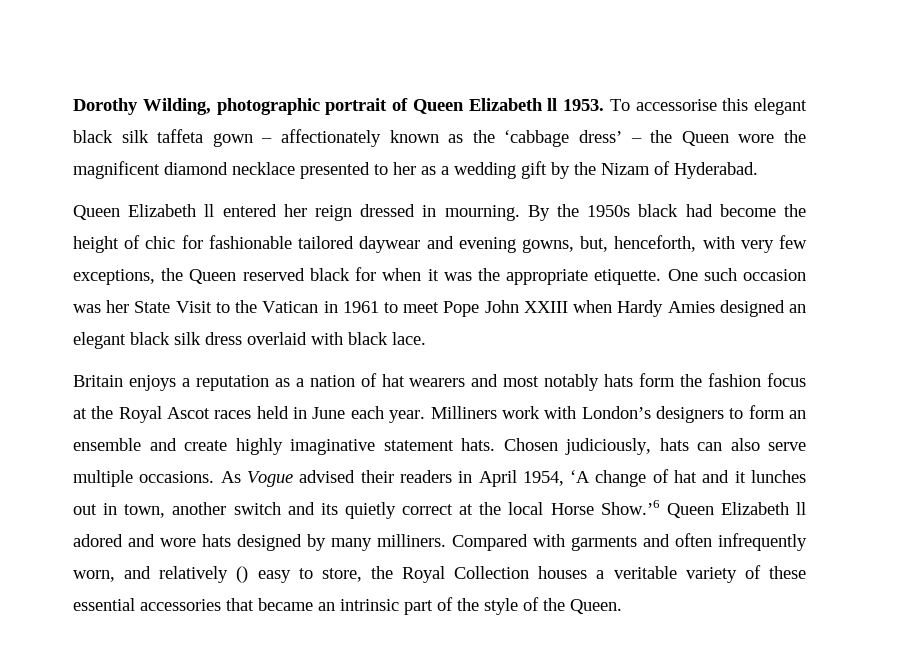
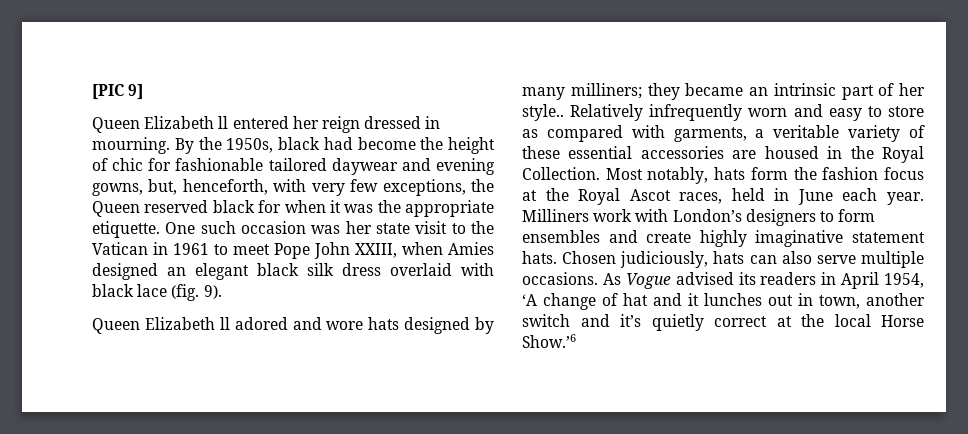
- Dorothy Wilding, photographic portrait of Queen Elizabeth ll 1953. To accessorise this elegant black silk taffeta gown – affectionately known as the ‘cabbage dress’ – the Queen wore the magnificent diamond necklace presented to her as a wedding gift by the Nizam of Hyderabad.
+ [PIC 9]
- By the 1950s black had become the height of chic for fashionable tailored daywear and evening gowns, but, henceforth, with very few exceptions, the Queen reserved black for when it was the appropriate etiquette.
+ By the 1950s, black had become the height of chic for fashionable tailored daywear and evening gowns, but, henceforth, with very few exceptions, the Queen reserved black for when it was the appropriate etiquette.
- One such occasion was her State Visit to the Vatican in 1961 to meet Pope John XXIII when Hardy Amies designed an elegant black silk dress overlaid with black lace.
- Britain enjoys a reputation as a nation of hat wearers and most notably hats form the fashion focus at the Royal Ascot races held in June each year.
+ One such occasion was her state visit to the Vatican in 1961 to meet Pope John XXIII, when Amies designed an elegant black silk dress overlaid with black lace (fig. 9).
+ Queen Elizabeth ll adored and wore hats designed by many milliners; they became an intrinsic part of her style.. Relatively infrequently worn and easy to store as compared with garments, a veritable variety of these essential accessories are housed in the Royal Collection. Most notably, hats form the fashion focus at the Royal Ascot races, held in June each year.
- Milliners work with London’s designers to form an ensemble and create highly imaginative statement hats.
+ Milliners work with London’s designers to form ensembles and create highly imaginative statement hats.
- As Vogue advised their readers in April 1954, ‘A change of hat and it lunches out in town, another switch and its quietly correct at the local Horse Show.’6 Queen Elizabeth ll adored and wore hats designed by many milliners. Compared with garments and often infrequently worn, and relatively () easy to store, the Royal Collection houses a veritable variety of these essential accessories that became an intrinsic part of the style of the Queen.
+ As Vogue advised its readers in April 1954, ‘A change of hat and it lunches out in town, another switch and it’s quietly correct at the local Horse Show.’6

